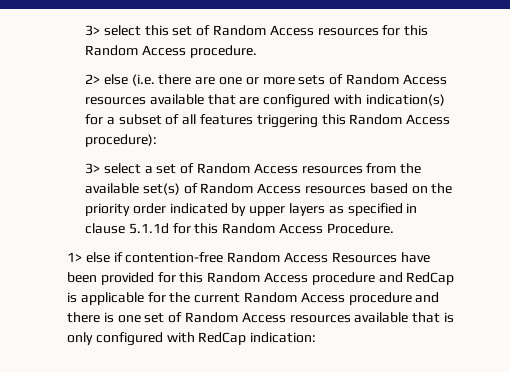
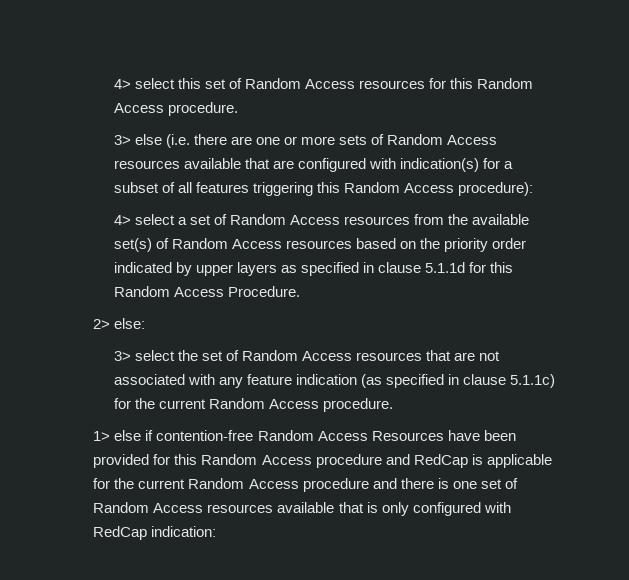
- 3> select this set of Random Access resources for this Random Access procedure.
+ 4> select this set of Random Access resources for this Random Access procedure.
- 2> else (i.e. there are one or more sets of Random Access resources available that are configured with indication(s) for a subset of all features triggering this Random Access procedure):
+ 3> else (i.e. there are one or more sets of Random Access resources available that are configured with indication(s) for a subset of all features triggering this Random Access procedure):
- 3> select a set of Random Access resources from the available set(s) of Random Access resources based on the priority order indicated by upper layers as specified in clause 5.1.1d for this Random Access Procedure.
+ 4> select a set of Random Access resources from the available set(s) of Random Access resources based on the priority order indicated by upper layers as specified in clause 5.1.1d for this Random Access Procedure.
+ 2> else:
+ 3> select the set of Random Access resources that are not associated with any feature indication (as specified in clause 5.1.1c) for the current Random Access procedure.

